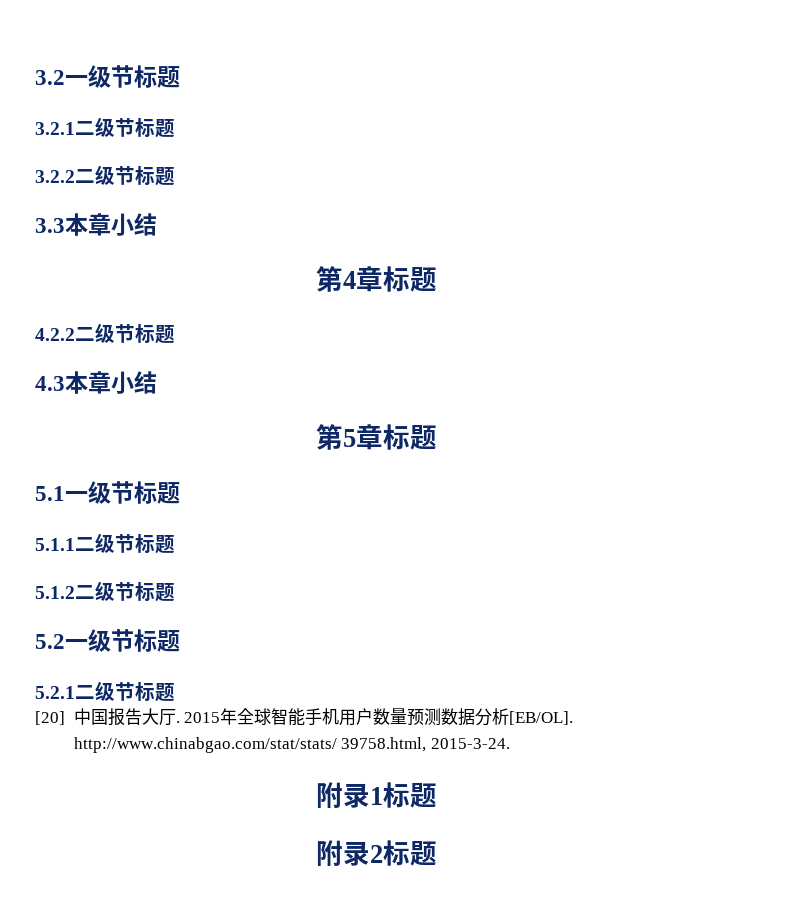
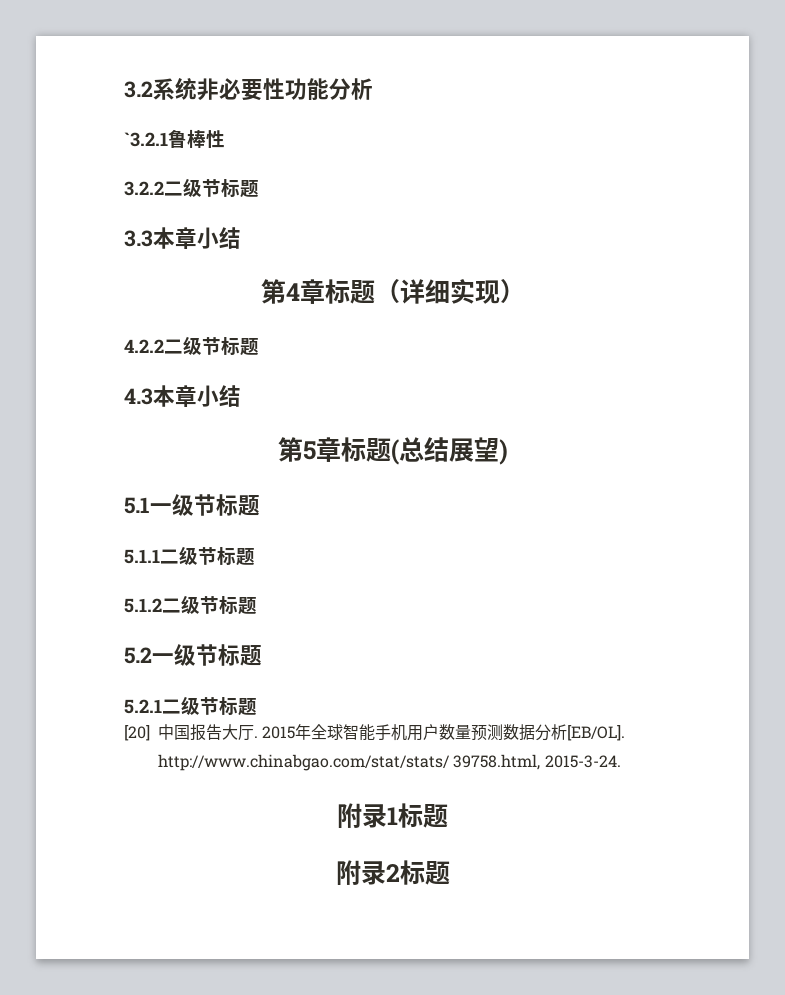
- 3.2一级节标题
- 3.2.1二级节标题
+ 3.2系统非必要性功能分析
+ `3.2.1鲁棒性
- 第4章标题
+ 第4章标题（详细实现）
- 第5章标题
+ 第5章标题(总结展望)

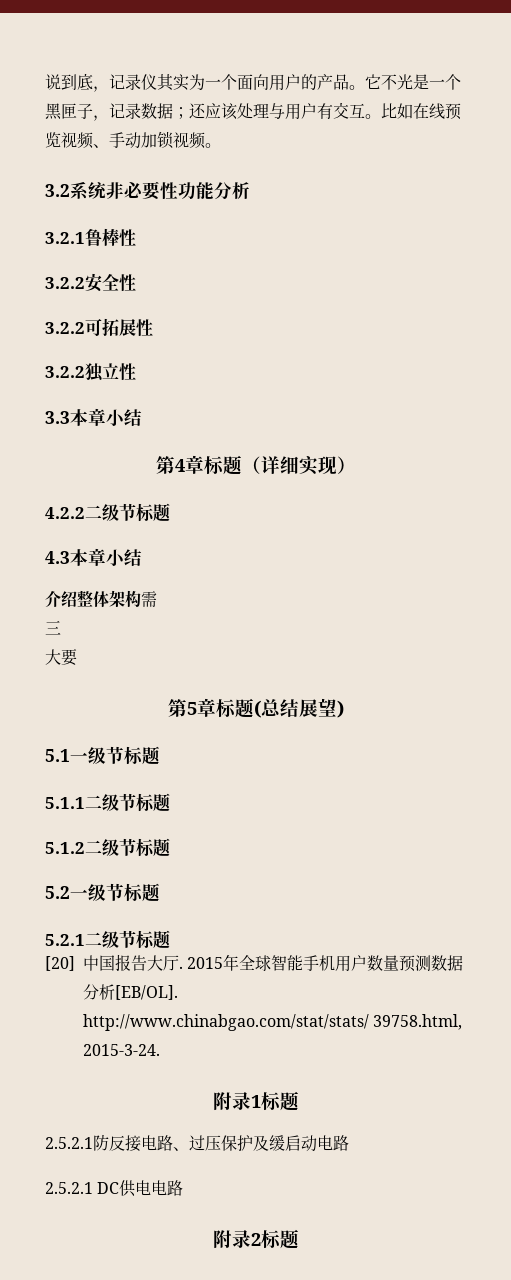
+ 说到底，记录仪其实为一个面向用户的产品。它不光是一个黑匣子，记录数据；还应该处理与用户有交互。比如在线预览视频、手动加锁视频。
- `3.2.1鲁棒性
+ 3.2.1鲁棒性
- 3.2.2二级节标题
+ 3.2.2安全性
+ 3.2.2可拓展性
+ 3.2.2独立性
+ 介绍整体架构需
+ 三
+ 大要
+ 2.5.2.1防反接电路、过压保护及缓启动电路
+ 2.5.2.1 DC供电电路

